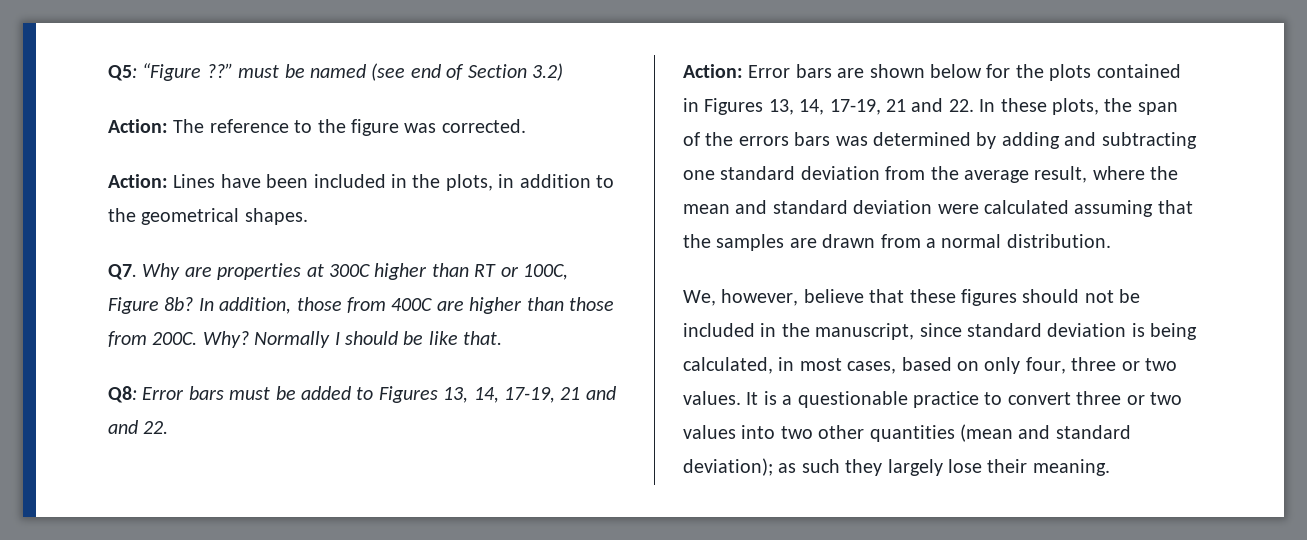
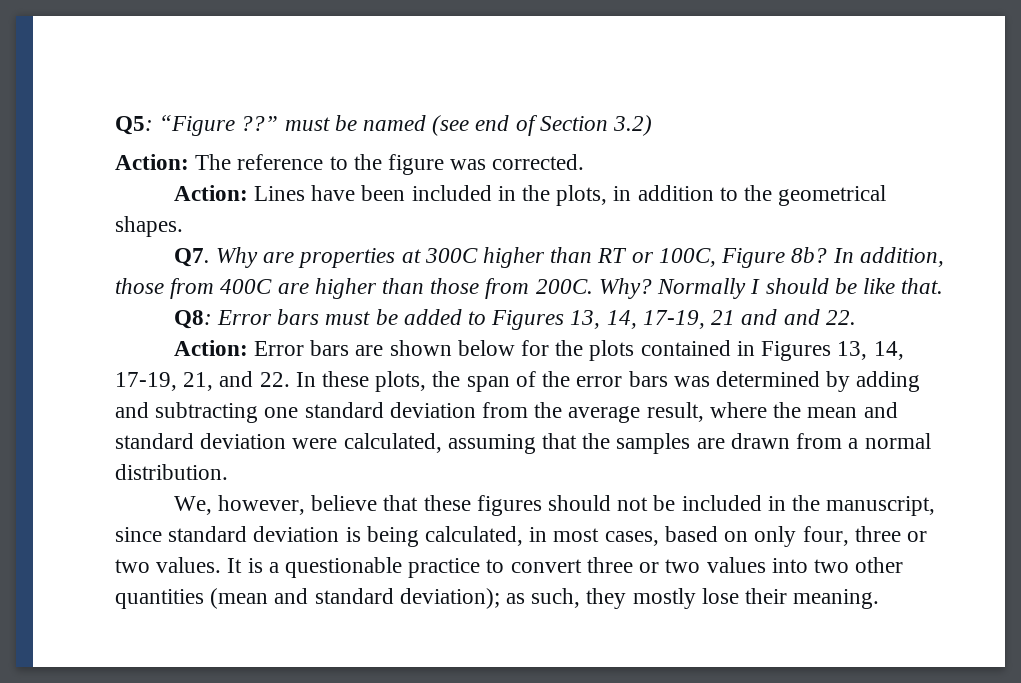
- Action: Error bars are shown below for the plots contained in Figures 13, 14, 17-19, 21 and 22. In these plots, the span of the errors bars was determined by adding and subtracting one standard deviation from the average result, where the mean and standard deviation were calculated assuming that the samples are drawn from a normal distribution.
+ Action: Error bars are shown below for the plots contained in Figures 13, 14, 17-19, 21, and 22. In these plots, the span of the error bars was determined by adding and subtracting one standard deviation from the average result, where the mean and standard deviation were calculated, assuming that the samples are drawn from a normal distribution.
- It is a questionable practice to convert three or two values into two other quantities (mean and standard deviation); as such they largely lose their meaning.
+ It is a questionable practice to convert three or two values into two other quantities (mean and standard deviation); as such, they mostly lose their meaning.

